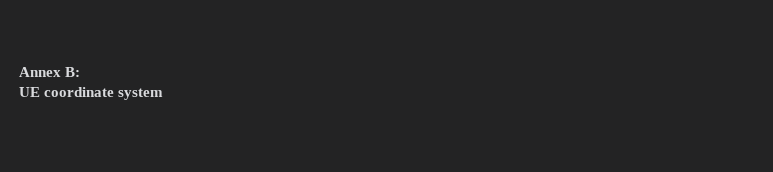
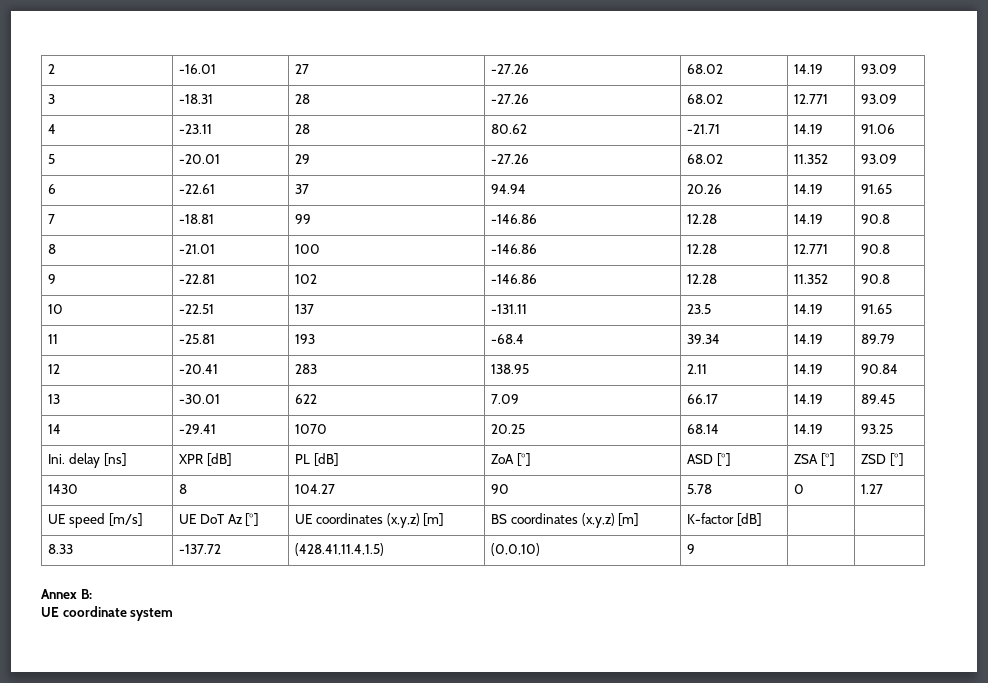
+ 2 | -16.01 | 27 | -27.26 | 68.02 | 14.19 | 93.09
+ 3 | -18.31 | 28 | -27.26 | 68.02 | 12.771 | 93.09
+ 4 | -23.11 | 28 | 80.62 | -21.71 | 14.19 | 91.06
+ 5 | -20.01 | 29 | -27.26 | 68.02 | 11.352 | 93.09
+ 6 | -22.61 | 37 | 94.94 | 20.26 | 14.19 | 91.65
+ 7 | -18.81 | 99 | -146.86 | 12.28 | 14.19 | 90.8
+ 8 | -21.01 | 100 | -146.86 | 12.28 | 12.771 | 90.8
+ 9 | -22.81 | 102 | -146.86 | 12.28 | 11.352 | 90.8
+ 10 | -22.51 | 137 | -131.11 | 23.5 | 14.19 | 91.65
+ 11 | -25.81 | 193 | -68.4 | 39.34 | 14.19 | 89.79
+ 12 | -20.41 | 283 | 138.95 | 2.11 | 14.19 | 90.84
+ 13 | -30.01 | 622 | 7.09 | 66.17 | 14.19 | 89.45
+ 14 | -29.41 | 1070 | 20.25 | 68.14 | 14.19 | 93.25
+ Ini. delay [ns] | XPR [dB] | PL [dB] | ZoA [°] | ASD [°] | ZSA [°] | ZSD [°]
+ 1430 | 8 | 104.27 | 90 | 5.78 | 0 | 1.27
+ UE speed [m/s] | UE DoT Az [°] | UE coordinates (x,y,z) [m] | BS coordinates (x,y,z) [m] | K-factor [dB] | |
+ 8.33 | -137.72 | (428.41,11.4,1.5) | (0,0,10) | 9 | |

